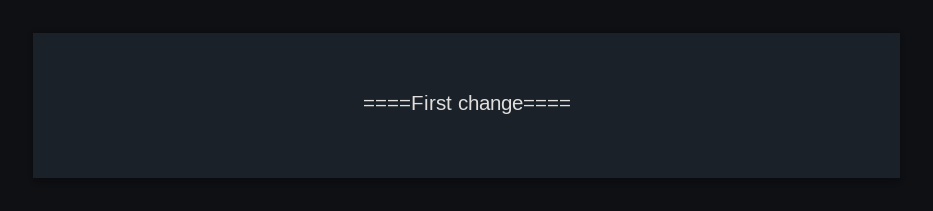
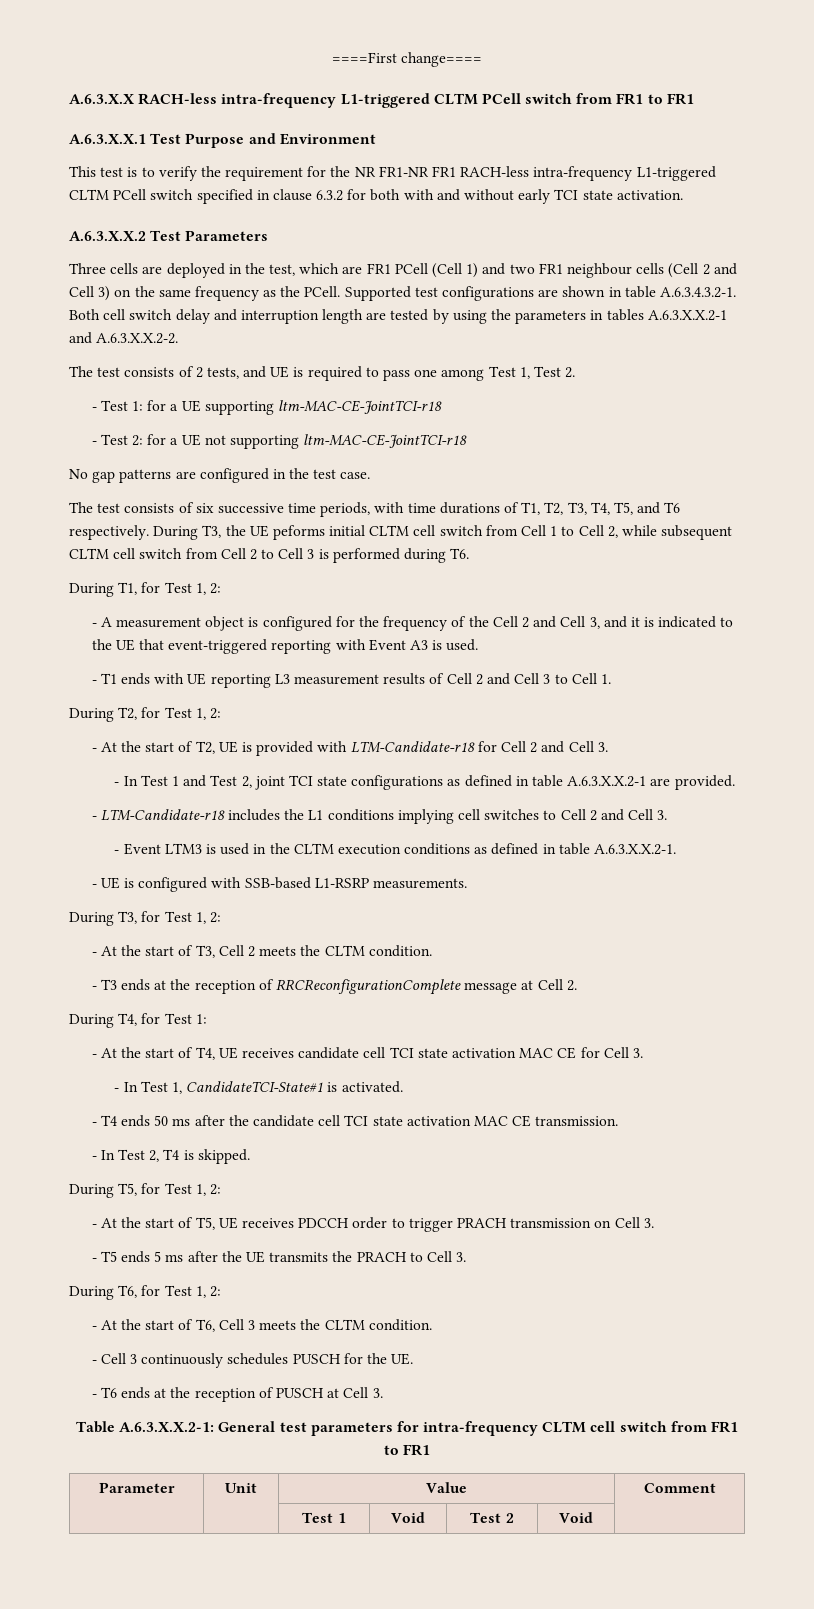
+ A.6.3.X.X RACH-less intra-frequency L1-triggered CLTM PCell switch from FR1 to FR1
+ A.6.3.X.X.1 Test Purpose and Environment
+ This test is to verify the requirement for the NR FR1-NR FR1 RACH-less intra-frequency L1-triggered CLTM PCell switch specified in clause 6.3.2 for both with and without early TCI state activation.
+ A.6.3.X.X.2 Test Parameters
+ Three cells are deployed in the test, which are FR1 PCell (Cell 1) and two FR1 neighbour cells (Cell 2 and Cell 3) on the same frequency as the PCell. Supported test configurations are shown in table A.6.3.4.3.2-1. Both cell switch delay and interruption length are tested by using the parameters in tables A.6.3.X.X.2-1 and A.6.3.X.X.2-2.
+ The test consists of 2 tests, and UE is required to pass one among Test 1, Test 2.
+ - Test 1: for a UE supporting ltm-MAC-CE-JointTCI-r18
+ - Test 2: for a UE not supporting ltm-MAC-CE-JointTCI-r18
+ No gap patterns are configured in the test case.
+ The test consists of six successive time periods, with time durations of T1, T2, T3, T4, T5, and T6 respectively. During T3, the UE peforms initial CLTM cell switch from Cell 1 to Cell 2, while subsequent CLTM cell switch from Cell 2 to Cell 3 is performed during T6.
+ During T1, for Test 1, 2:
+ - A measurement object is configured for the frequency of the Cell 2 and Cell 3, and it is indicated to the UE that event-triggered reporting with Event A3 is used.
+ - T1 ends with UE reporting L3 measurement results of Cell 2 and Cell 3 to Cell 1.
+ During T2, for Test 1, 2:
+ - At the start of T2, UE is provided with LTM-Candidate-r18 for Cell 2 and Cell 3.
+ - In Test 1 and Test 2, joint TCI state configurations as defined in table A.6.3.X.X.2-1 are provided.
+ - LTM-Candidate-r18 includes the L1 conditions implying cell switches to Cell 2 and Cell 3.
+ - Event LTM3 is used in the CLTM execution conditions as defined in table A.6.3.X.X.2-1.
+ - UE is configured with SSB-based L1-RSRP measurements.
+ During T3, for Test 1, 2:
+ - At the start of T3, Cell 2 meets the CLTM condition.
+ - T3 ends at the reception of RRCReconfigurationComplete message at Cell 2.
+ During T4, for Test 1:
+ - At the start of T4, UE receives candidate cell TCI state activation MAC CE for Cell 3.
+ - In Test 1, CandidateTCI-State#1 is activated.
+ - T4 ends 50 ms after the candidate cell TCI state activation MAC CE transmission.
+ - In Test 2, T4 is skipped.
+ During T5, for Test 1, 2:
+ - At the start of T5, UE receives PDCCH order to trigger PRACH transmission on Cell 3.
+ - T5 ends 5 ms after the UE transmits the PRACH to Cell 3.
+ During T6, for Test 1, 2:
+ - At the start of T6, Cell 3 meets the CLTM condition.
+ - Cell 3 continuously schedules PUSCH for the UE.
+ - T6 ends at the reception of PUSCH at Cell 3.
+ Table A.6.3.X.X.2-1: General test parameters for intra-frequency CLTM cell switch from FR1 to FR1
+ Parameter | Unit | Value | Comment
+ | | Test 1 | Void | Test 2 | Void |

